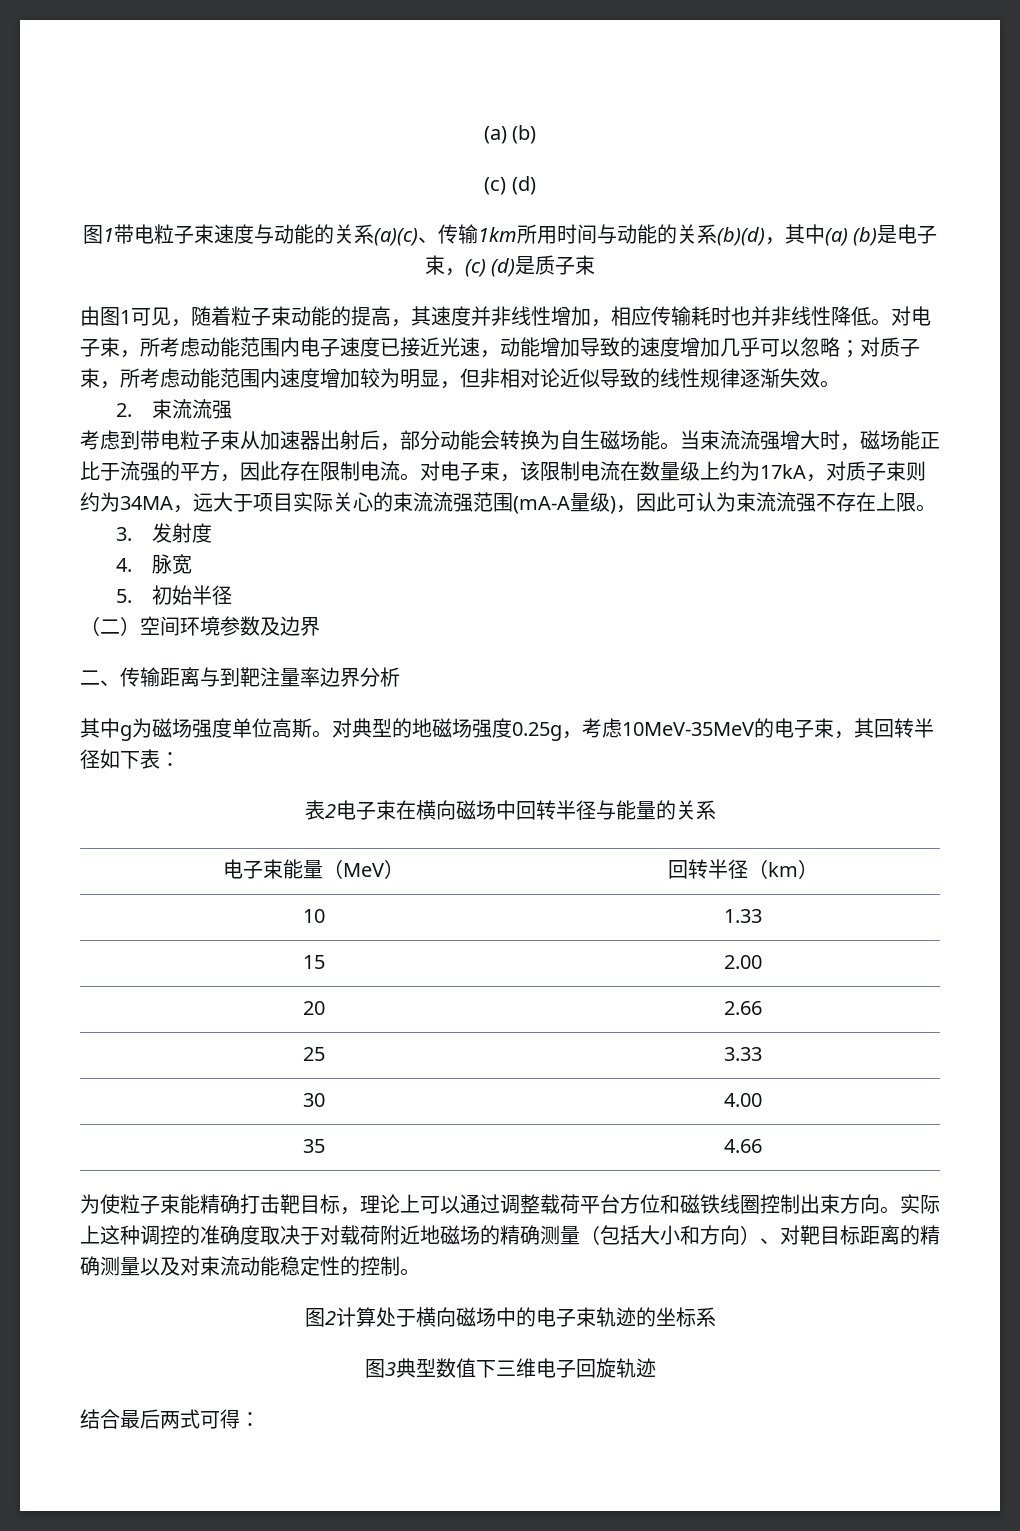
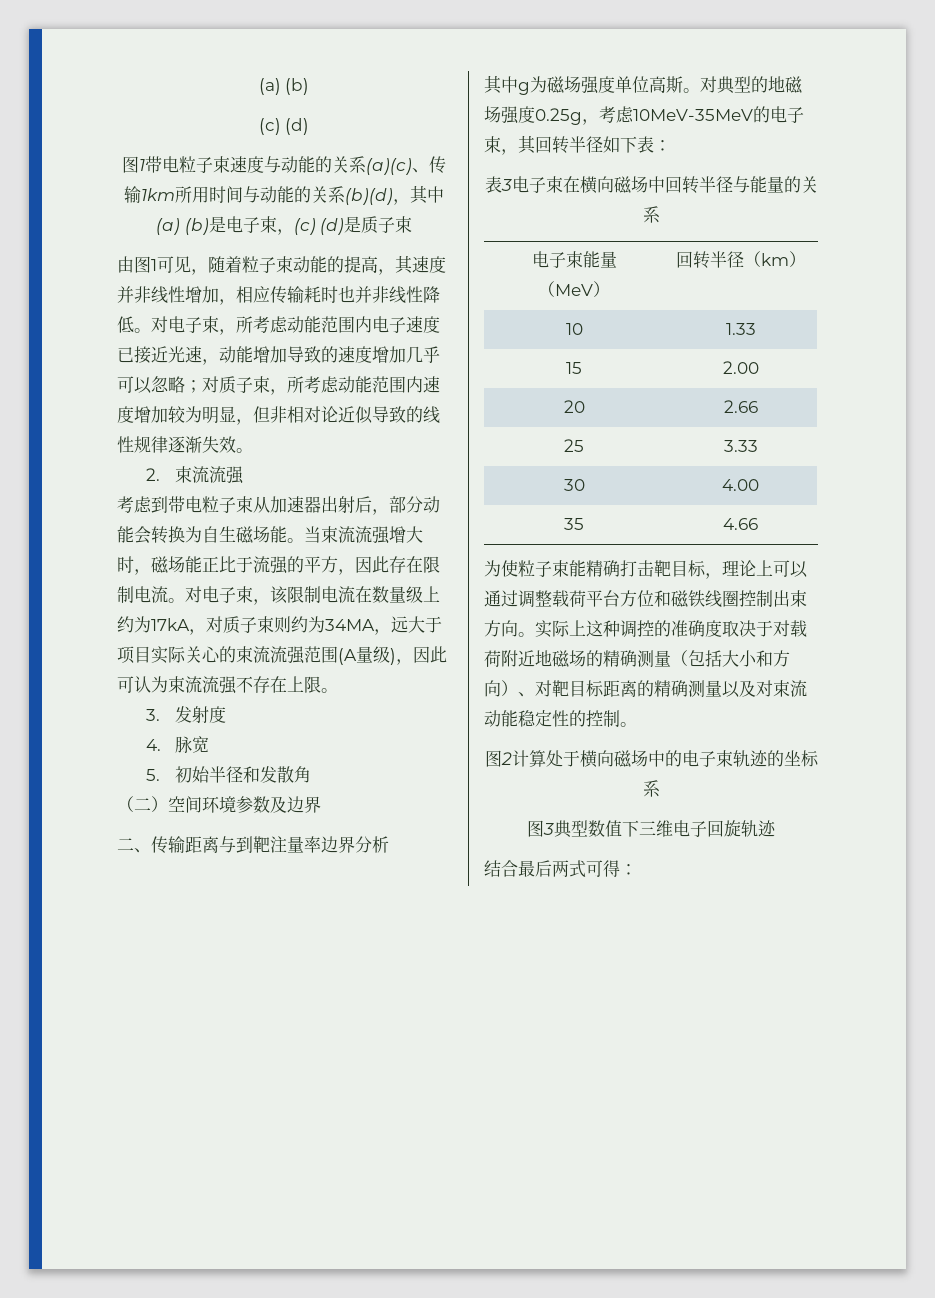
- 对电子束，该限制电流在数量级上约为17kA，对质子束则约为34MA，远大于项目实际关心的束流流强范围(mA-A量级)，因此可认为束流流强不存在上限。
+ 对电子束，该限制电流在数量级上约为17kA，对质子束则约为34MA，远大于项目实际关心的束流流强范围(A量级)，因此可认为束流流强不存在上限。
- 5.初始半径
+ 5.初始半径和发散角
- 表2电子束在横向磁场中回转半径与能量的关系
+ 表3电子束在横向磁场中回转半径与能量的关系

